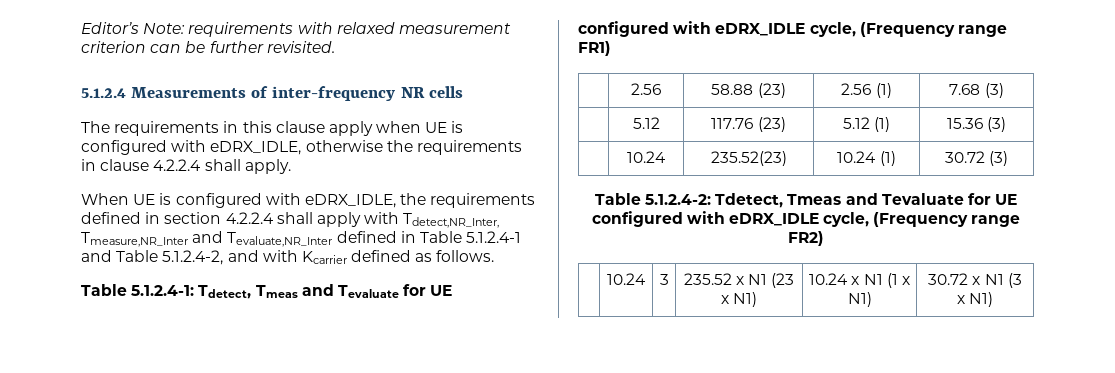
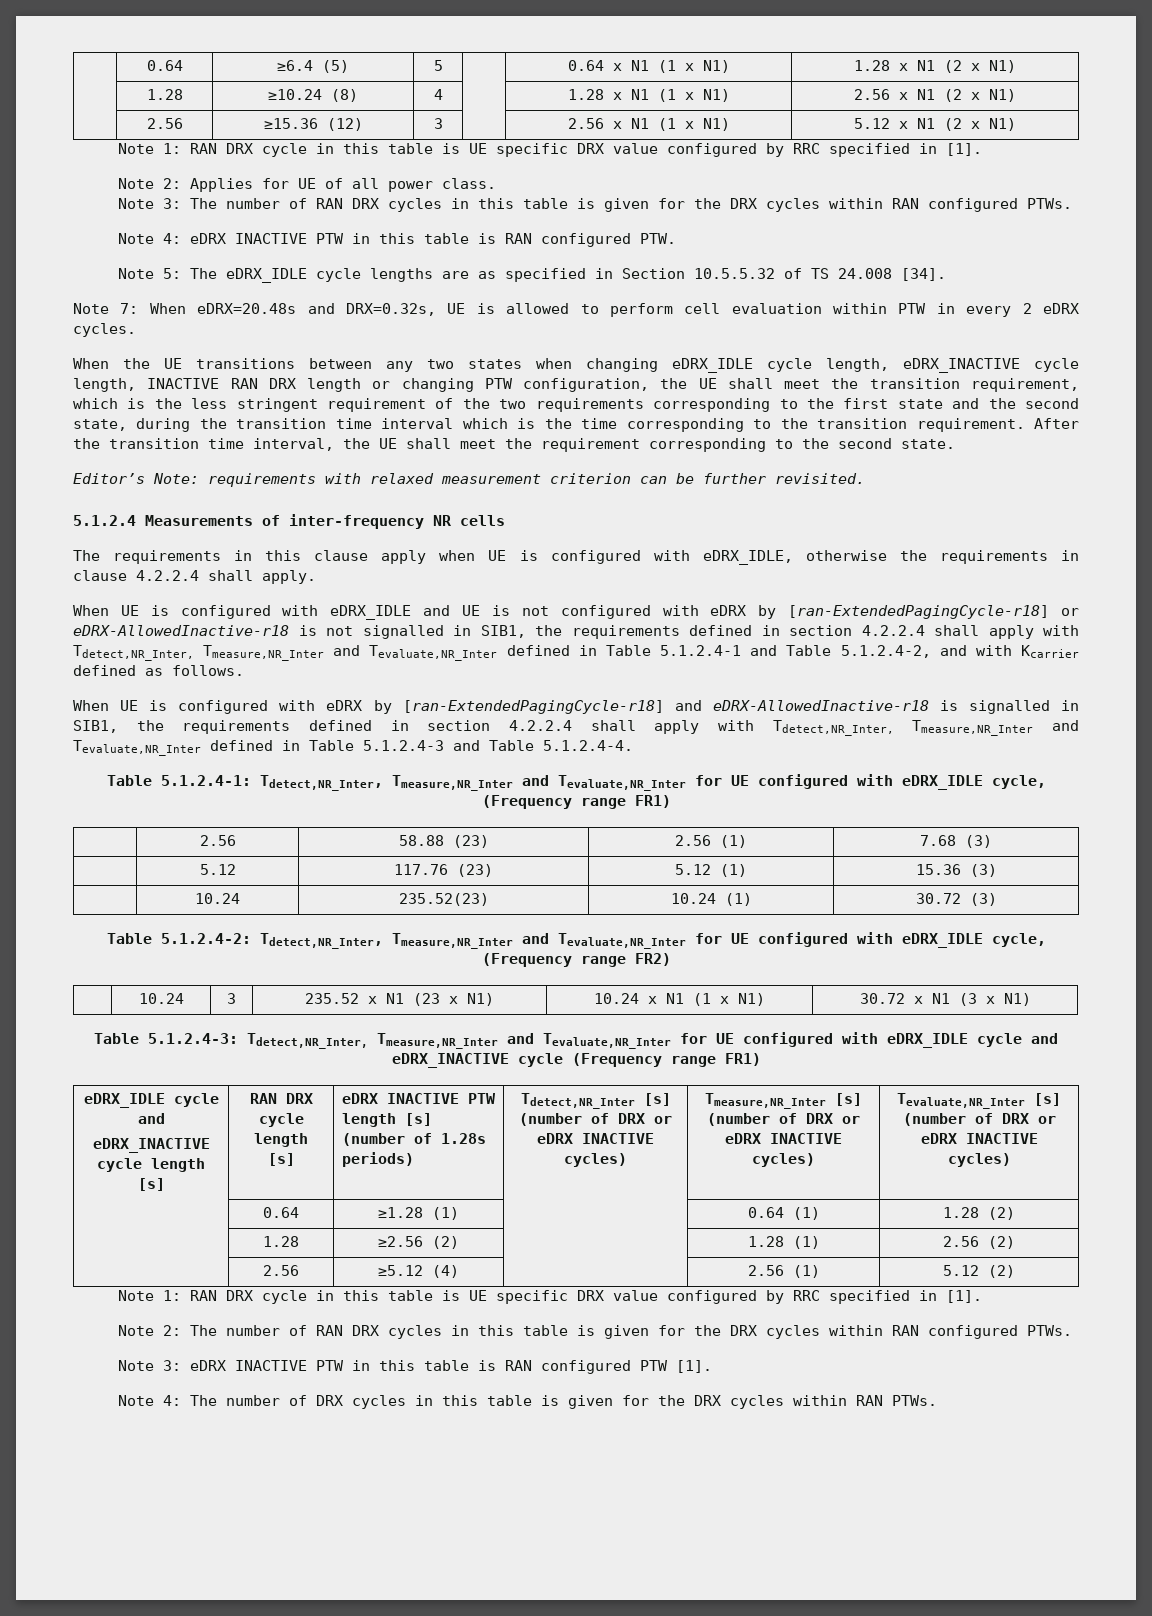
+ | 0.64 | ≥6.4 (5) | 5 | | 0.64 x N1 (1 x N1) | 1.28 x N1 (2 x N1)
+ | 1.28 | ≥10.24 (8) | 4 | | 1.28 x N1 (1 x N1) | 2.56 x N1 (2 x N1)
+ | 2.56 | ≥15.36 (12) | 3 | | 2.56 x N1 (1 x N1) | 5.12 x N1 (2 x N1)
+ Note 1: RAN DRX cycle in this table is UE specific DRX value configured by RRC specified in [1].
+ Note 2: Applies for UE of all power class.
+ Note 3: The number of RAN DRX cycles in this table is given for the DRX cycles within RAN configured PTWs.
+ Note 4: eDRX INACTIVE PTW in this table is RAN configured PTW.
+ Note 5: The eDRX_IDLE cycle lengths are as specified in Section 10.5.5.32 of TS 24.008 [34].
+ Note 7: When eDRX=20.48s and DRX=0.32s, UE is allowed to perform cell evaluation within PTW in every 2 eDRX cycles.
+ When the UE transitions between any two states when changing eDRX_IDLE cycle length, eDRX_INACTIVE cycle length, INACTIVE RAN DRX length or changing PTW configuration, the UE shall meet the transition requirement, which is the less stringent requirement of the two requirements corresponding to the first state and the second state, during the transition time interval which is the time corresponding to the transition requirement. After the transition time interval, the UE shall meet the requirement corresponding to the second state.
- When UE is configured with eDRX_IDLE, the requirements defined in section 4.2.2.4 shall apply with Tdetect,NR_Inter, Tmeasure,NR_Inter and Tevaluate,NR_Inter defined in Table 5.1.2.4-1 and Table 5.1.2.4-2, and with Kcarrier defined as follows.
+ When UE is configured with eDRX_IDLE and UE is not configured with eDRX by [ran-ExtendedPagingCycle-r18] or eDRX-AllowedInactive-r18 is not signalled in SIB1, the requirements defined in section 4.2.2.4 shall apply with Tdetect,NR_Inter, Tmeasure,NR_Inter and Tevaluate,NR_Inter defined in Table 5.1.2.4-1 and Table 5.1.2.4-2, and with Kcarrier defined as follows.
- Table 5.1.2.4-1: Tdetect, Tmeas and Tevaluate for UE configured with eDRX_IDLE cycle, (Frequency range FR1)
+ When UE is configured with eDRX by [ran-ExtendedPagingCycle-r18] and eDRX-AllowedInactive-r18 is signalled in SIB1, the requirements defined in section 4.2.2.4 shall apply with Tdetect,NR_Inter, Tmeasure,NR_Inter and Tevaluate,NR_Inter defined in Table 5.1.2.4-3 and Table 5.1.2.4-4.
+ Table 5.1.2.4-1: Tdetect,NR_Inter, Tmeasure,NR_Inter and Tevaluate,NR_Inter for UE configured with eDRX_IDLE cycle, (Frequency range FR1)
- Table 5.1.2.4-2: Tdetect, Tmeas and Tevaluate for UE configured with eDRX_IDLE cycle, (Frequency range FR2)
+ Table 5.1.2.4-2: Tdetect,NR_Inter, Tmeasure,NR_Inter and Tevaluate,NR_Inter for UE configured with eDRX_IDLE cycle, (Frequency range FR2)
+ Table 5.1.2.4-3: Tdetect,NR_Inter, Tmeasure,NR_Inter and Tevaluate,NR_Inter for UE configured with eDRX_IDLE cycle and eDRX_INACTIVE cycle (Frequency range FR1)
+ eDRX_IDLE cycle and
+ eDRX_INACTIVE cycle length [s] | RAN DRX cycle length [s] | eDRX INACTIVE PTW length [s] (number of 1.28s periods) | Tdetect,NR_Inter [s] (number of DRX or eDRX INACTIVE cycles) | Tmeasure,NR_Inter [s] (number of DRX or eDRX INACTIVE cycles) | Tevaluate,NR_Inter [s] (number of DRX or eDRX INACTIVE cycles)
+ | 0.64 | ≥1.28 (1) | | 0.64 (1) | 1.28 (2)
+ | 1.28 | ≥2.56 (2) | | 1.28 (1) | 2.56 (2)
+ | 2.56 | ≥5.12 (4) | | 2.56 (1) | 5.12 (2)
+ Note 1: RAN DRX cycle in this table is UE specific DRX value configured by RRC specified in [1].
+ Note 2: The number of RAN DRX cycles in this table is given for the DRX cycles within RAN configured PTWs.
+ Note 3: eDRX INACTIVE PTW in this table is RAN configured PTW [1].
+ Note 4: The number of DRX cycles in this table is given for the DRX cycles within RAN PTWs.

